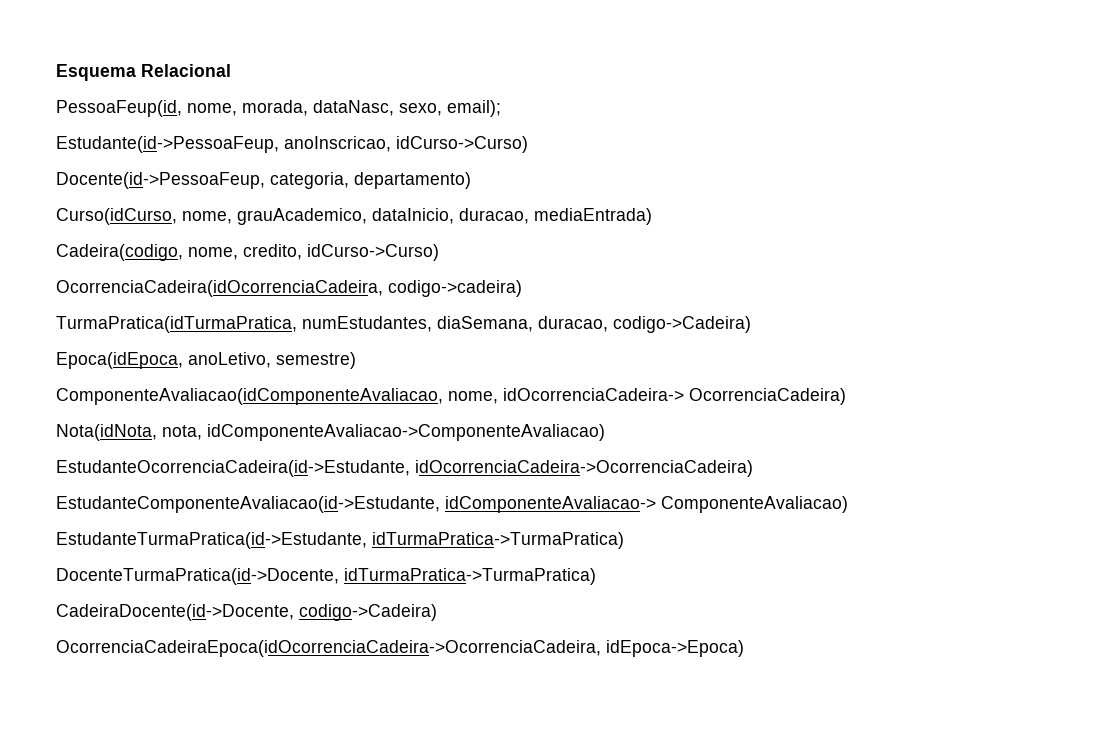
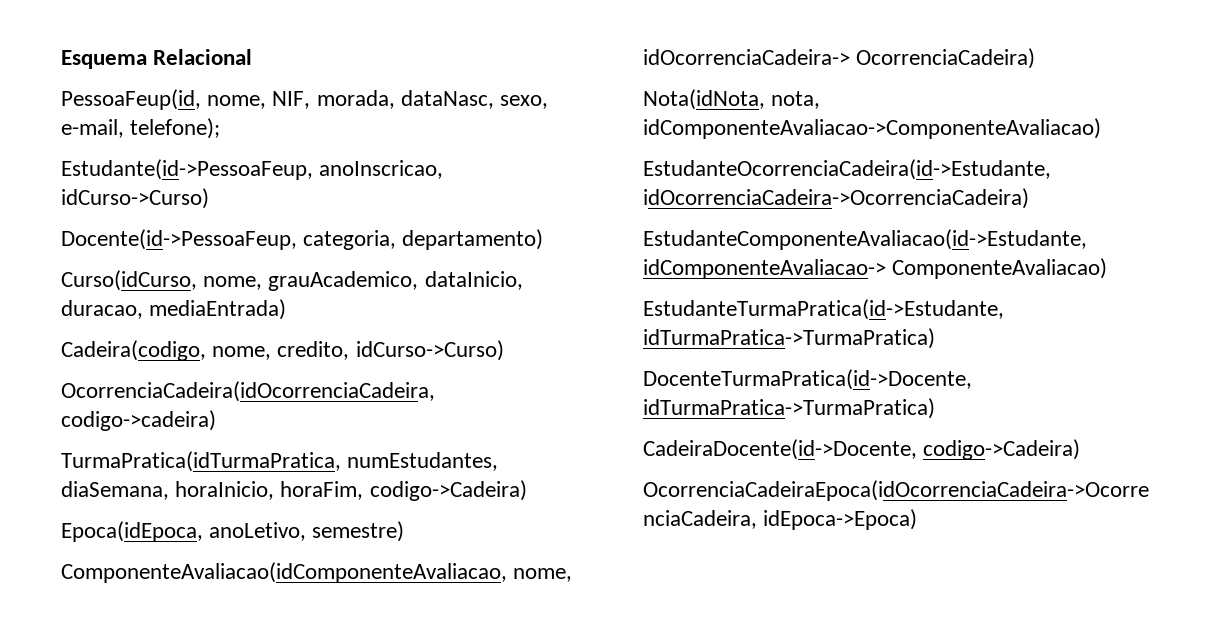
- PessoaFeup(id, nome, morada, dataNasc, sexo, email);
+ PessoaFeup(id, nome, NIF, morada, dataNasc, sexo, e-mail, telefone);
- TurmaPratica(idTurmaPratica, numEstudantes, diaSemana, duracao, codigo->Cadeira)
+ TurmaPratica(idTurmaPratica, numEstudantes, diaSemana, horaInicio, horaFim, codigo->Cadeira)

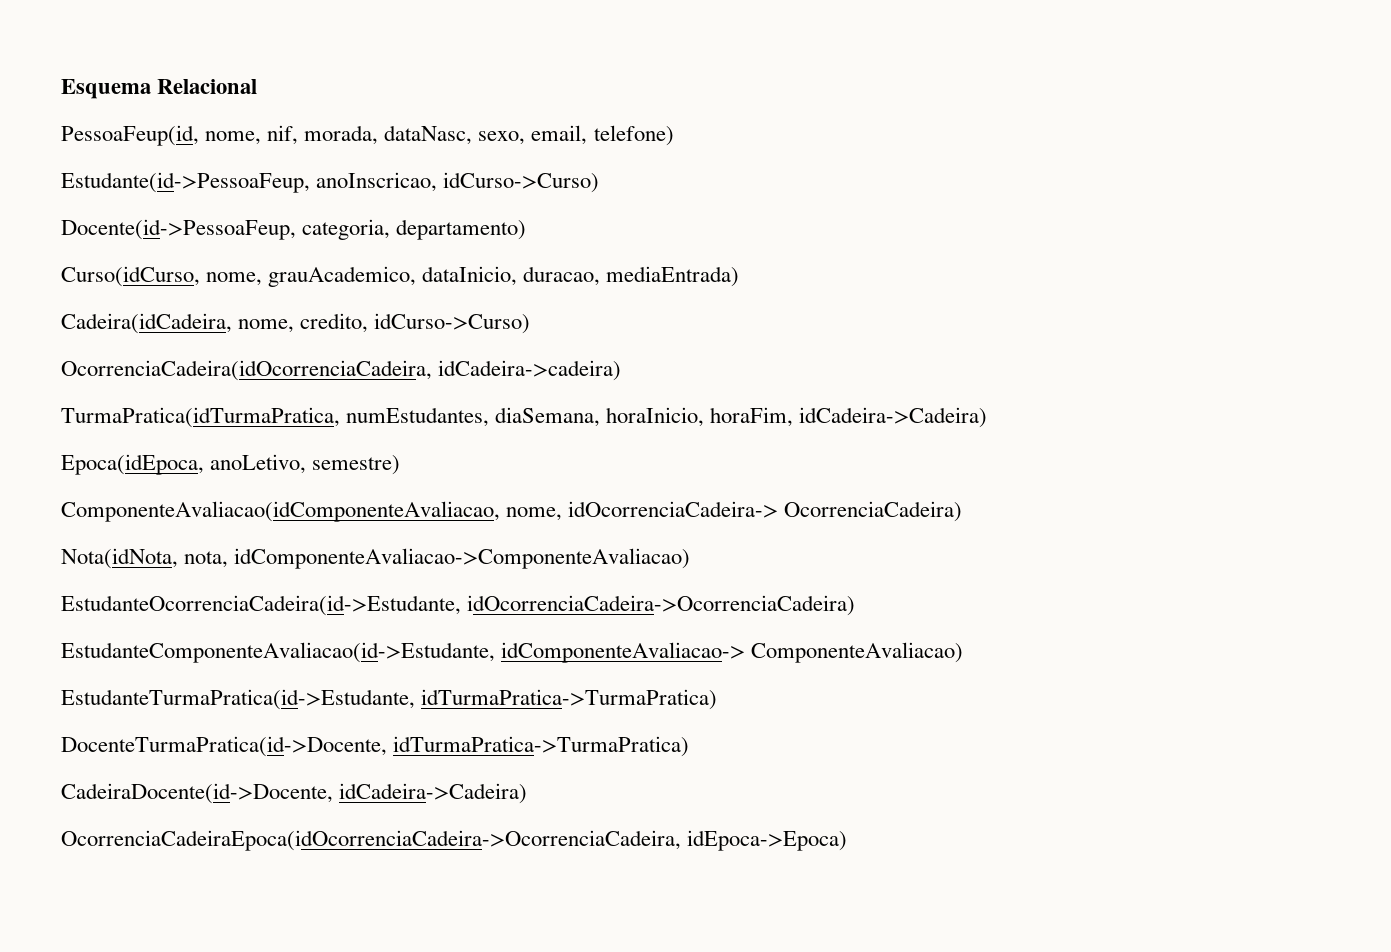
- PessoaFeup(id, nome, NIF, morada, dataNasc, sexo, e-mail, telefone);
+ PessoaFeup(id, nome, nif, morada, dataNasc, sexo, email, telefone)
- Cadeira(codigo, nome, credito, idCurso->Curso)
+ Cadeira(idCadeira, nome, credito, idCurso->Curso)
- OcorrenciaCadeira(idOcorrenciaCadeira, codigo->cadeira)
+ OcorrenciaCadeira(idOcorrenciaCadeira, idCadeira->cadeira)
- TurmaPratica(idTurmaPratica, numEstudantes, diaSemana, horaInicio, horaFim, codigo->Cadeira)
+ TurmaPratica(idTurmaPratica, numEstudantes, diaSemana, horaInicio, horaFim, idCadeira->Cadeira)
- CadeiraDocente(id->Docente, codigo->Cadeira)
+ CadeiraDocente(id->Docente, idCadeira->Cadeira)

